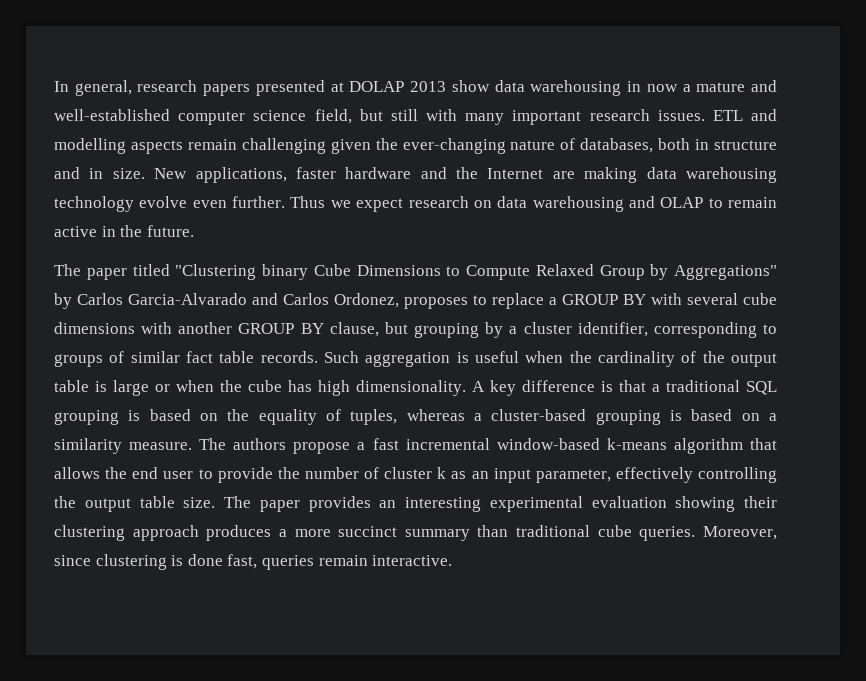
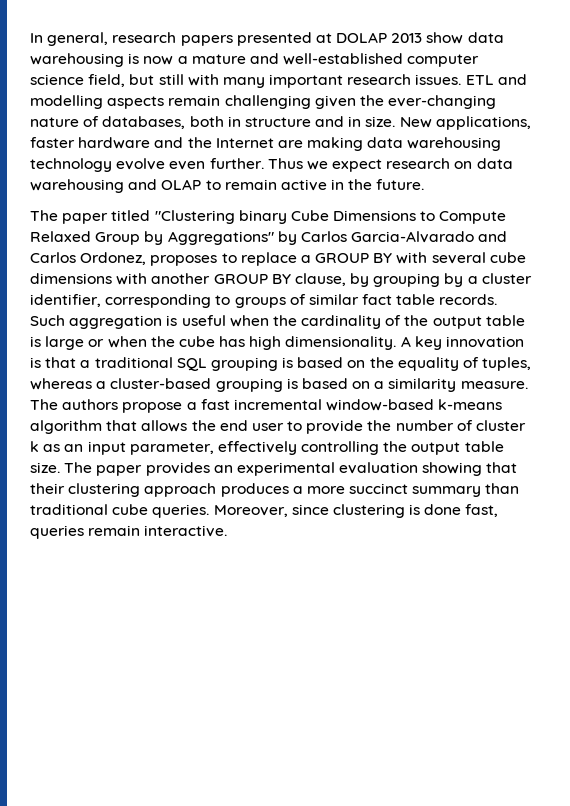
- In general, research papers presented at DOLAP 2013 show data warehousing in now a mature and well-established computer science field, but still with many important research issues.
+ In general, research papers presented at DOLAP 2013 show data warehousing is now a mature and well-established computer science field, but still with many important research issues.
- The paper titled "Clustering binary Cube Dimensions to Compute Relaxed Group by Aggregations" by Carlos Garcia-Alvarado and Carlos Ordonez, proposes to replace a GROUP BY with several cube dimensions with another GROUP BY clause, but grouping by a cluster identifier, corresponding to groups of similar fact table records.
+ The paper titled "Clustering binary Cube Dimensions to Compute Relaxed Group by Aggregations" by Carlos Garcia-Alvarado and Carlos Ordonez, proposes to replace a GROUP BY with several cube dimensions with another GROUP BY clause, by grouping by a cluster identifier, corresponding to groups of similar fact table records.
- A key difference is that a traditional SQL grouping is based on the equality of tuples, whereas a cluster-based grouping is based on a similarity measure.
+ A key innovation is that a traditional SQL grouping is based on the equality of tuples, whereas a cluster-based grouping is based on a similarity measure.
- The paper provides an interesting experimental evaluation showing their clustering approach produces a more succinct summary than traditional cube queries.
+ The paper provides an experimental evaluation showing that their clustering approach produces a more succinct summary than traditional cube queries.

